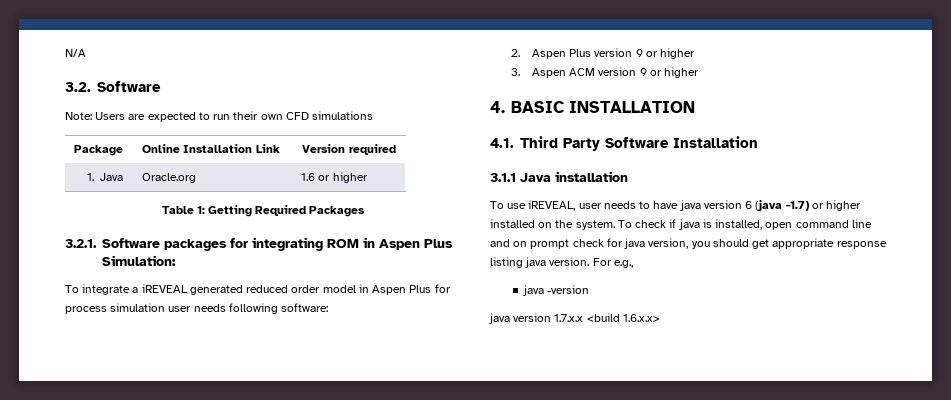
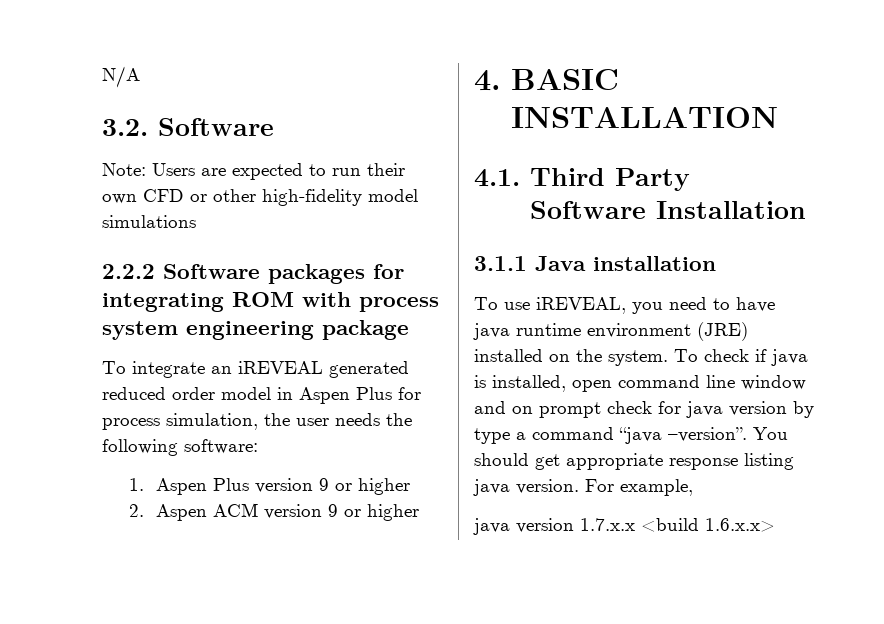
- Note: Users are expected to run their own CFD simulations
- Package | Online Installation Link | Version required
- 1. Java | Oracle.org | 1.6 or higher
- Table 1: Getting Required Packages
- 3.2.1. Software packages for integrating ROM in Aspen Plus Simulation:
+ Note: Users are expected to run their own CFD or other high-fidelity model simulations
+ 2.2.2 Software packages for integrating ROM with process system engineering package
- To integrate a iREVEAL generated reduced order model in Aspen Plus for process simulation user needs following software:
+ To integrate an iREVEAL generated reduced order model in Aspen Plus for process simulation, the user needs the following software:
- 2. Aspen Plus version 9 or higher
+ 1. Aspen Plus version 9 or higher
- 3. Aspen ACM version 9 or higher
+ 2. Aspen ACM version 9 or higher
- To use iREVEAL, user needs to have java version 6 (java -1.7) or higher installed on the system.
+ To use iREVEAL, you need to have java runtime environment (JRE) installed on the system.
- To check if java is installed, open command line and on prompt check for java version, you should get appropriate response listing java version.
+ To check if java is installed, open command line window and on prompt check for java version by type a command “java –version”. You should get appropriate response listing java version.
- For e.g.,
- java -version
+ For example,

